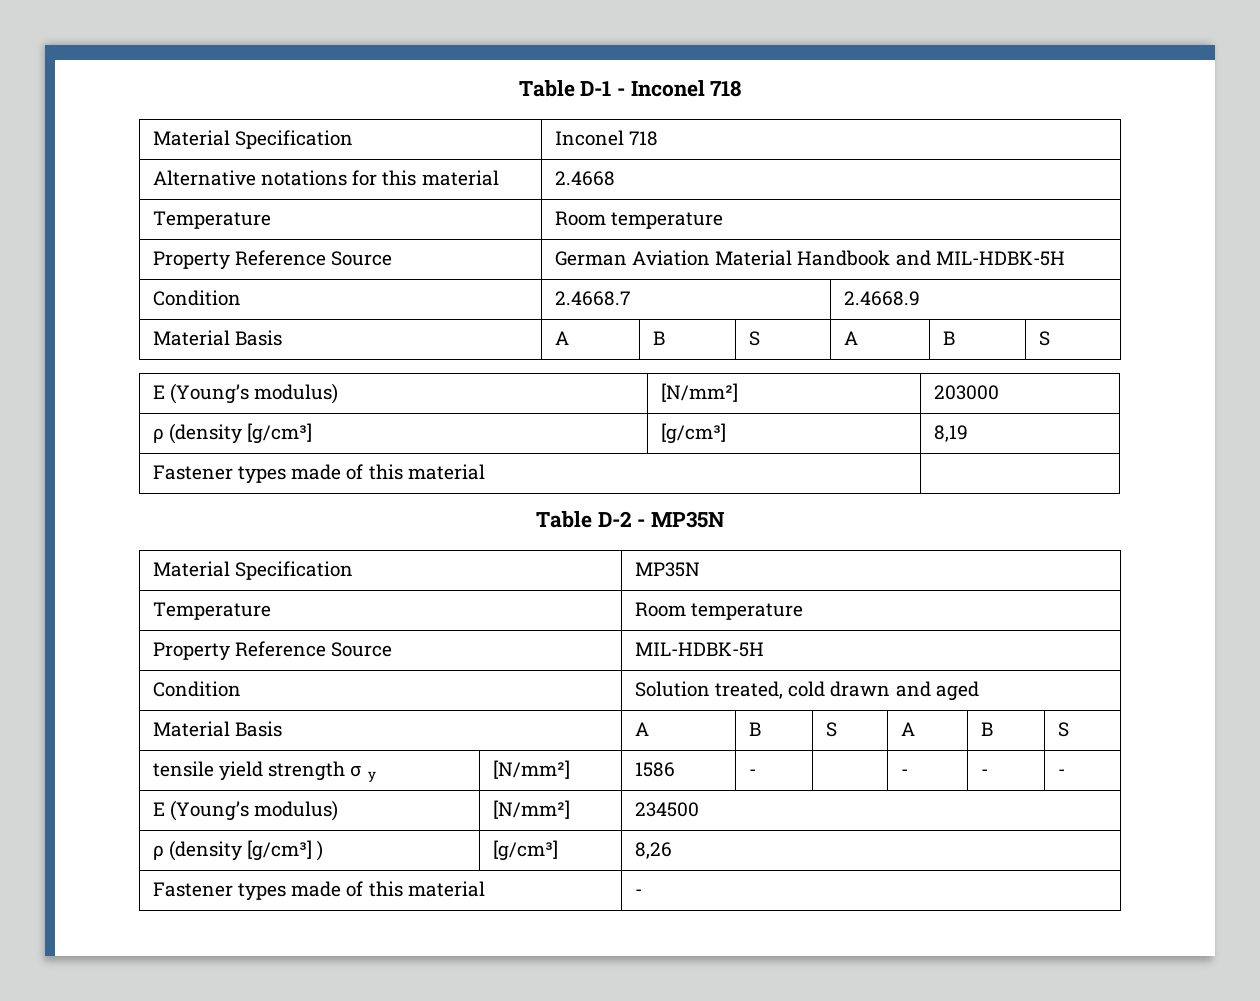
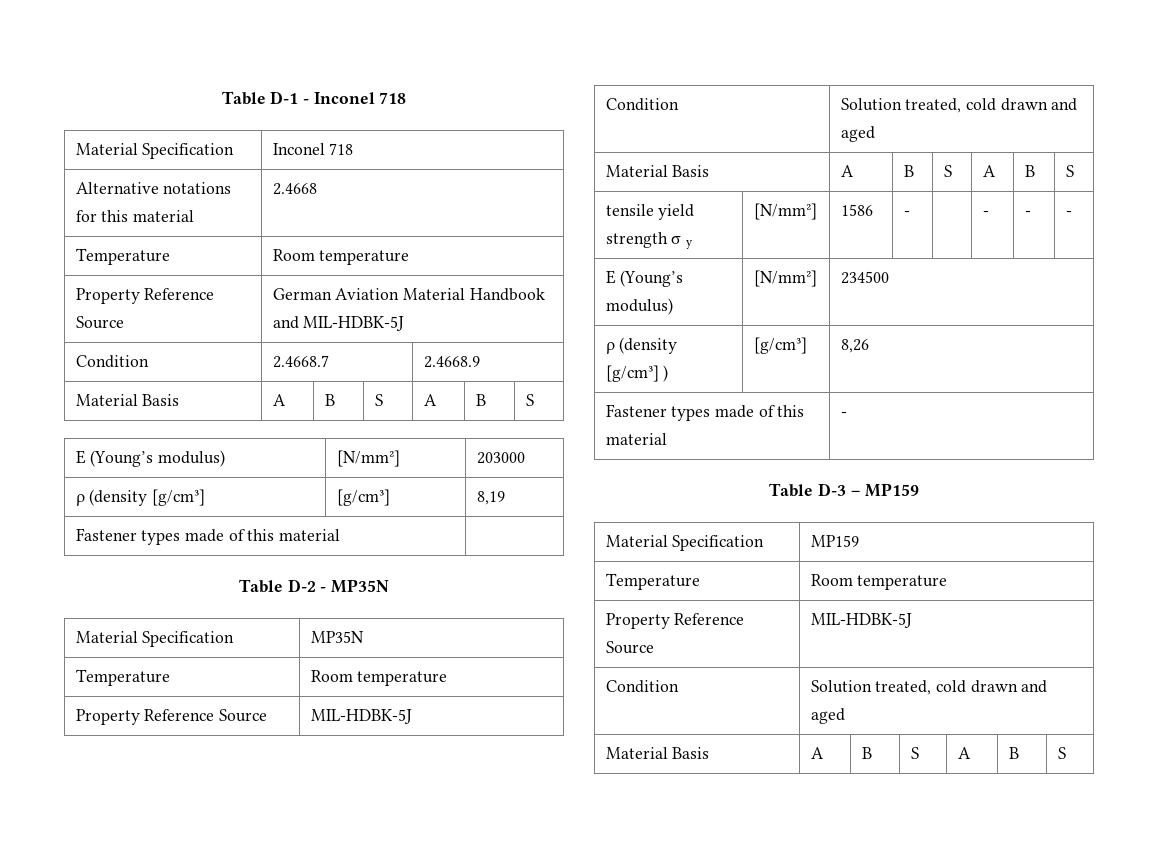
- Property Reference Source | German Aviation Material Handbook and MIL-HDBK-5H
+ Property Reference Source | German Aviation Material Handbook and MIL-HDBK-5J
  Material Specification | MP35N
  Temperature | Room temperature
- Property Reference Source | MIL-HDBK-5H
+ Property Reference Source | MIL-HDBK-5J
+ Table D-3 – MP159
+ Material Specification | MP159
+ Temperature | Room temperature
+ Property Reference Source | MIL-HDBK-5J
+ Condition | Solution treated, cold drawn and aged
+ Material Basis | A | B | S | A | B | S

